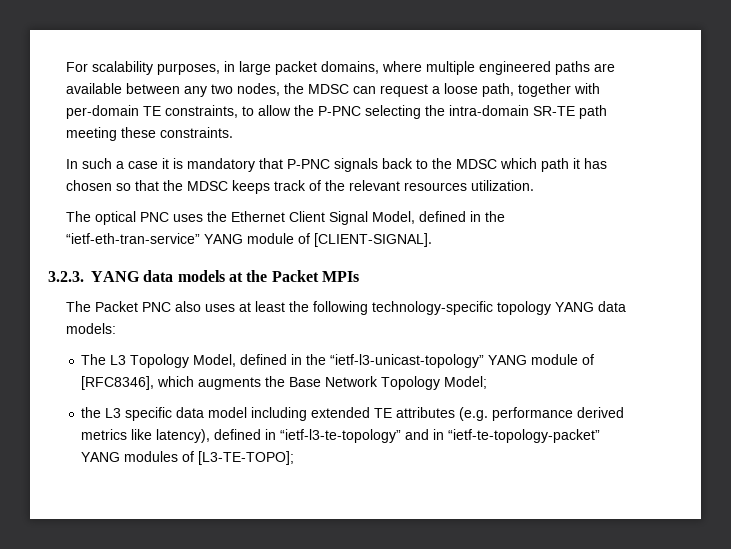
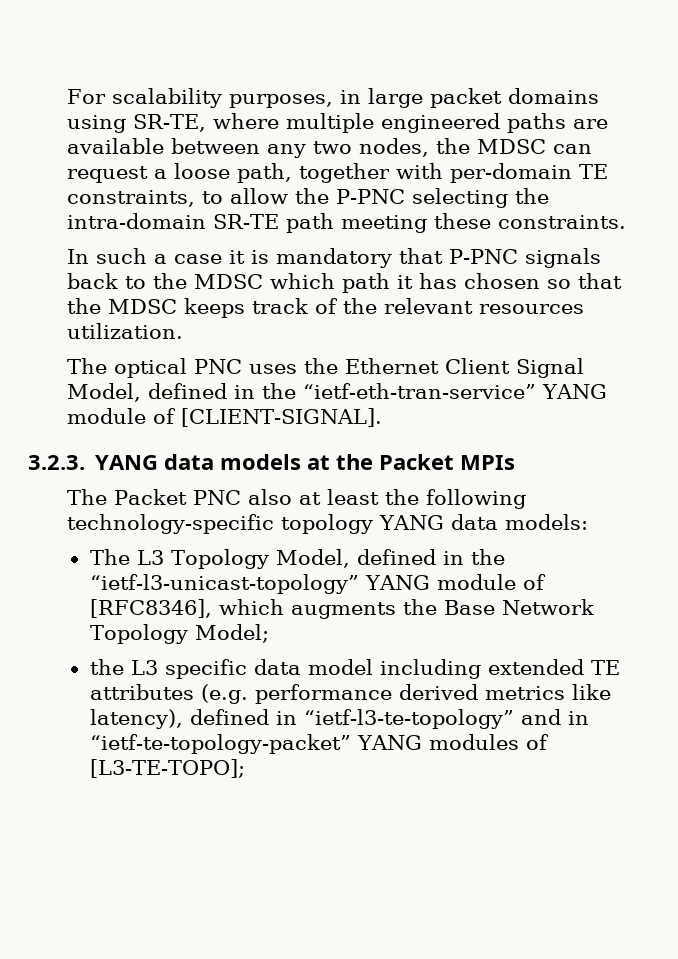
- For scalability purposes, in large packet domains, where multiple engineered paths are available between any two nodes, the MDSC can request a loose path, together with per-domain TE constraints, to allow the P-PNC selecting the intra-domain SR-TE path meeting these constraints.
+ For scalability purposes, in large packet domains using SR-TE, where multiple engineered paths are available between any two nodes, the MDSC can request a loose path, together with per-domain TE constraints, to allow the P-PNC selecting the intra-domain SR-TE path meeting these constraints.
- The Packet PNC also uses at least the following technology-specific topology YANG data models:
+ The Packet PNC also at least the following technology-specific topology YANG data models:

